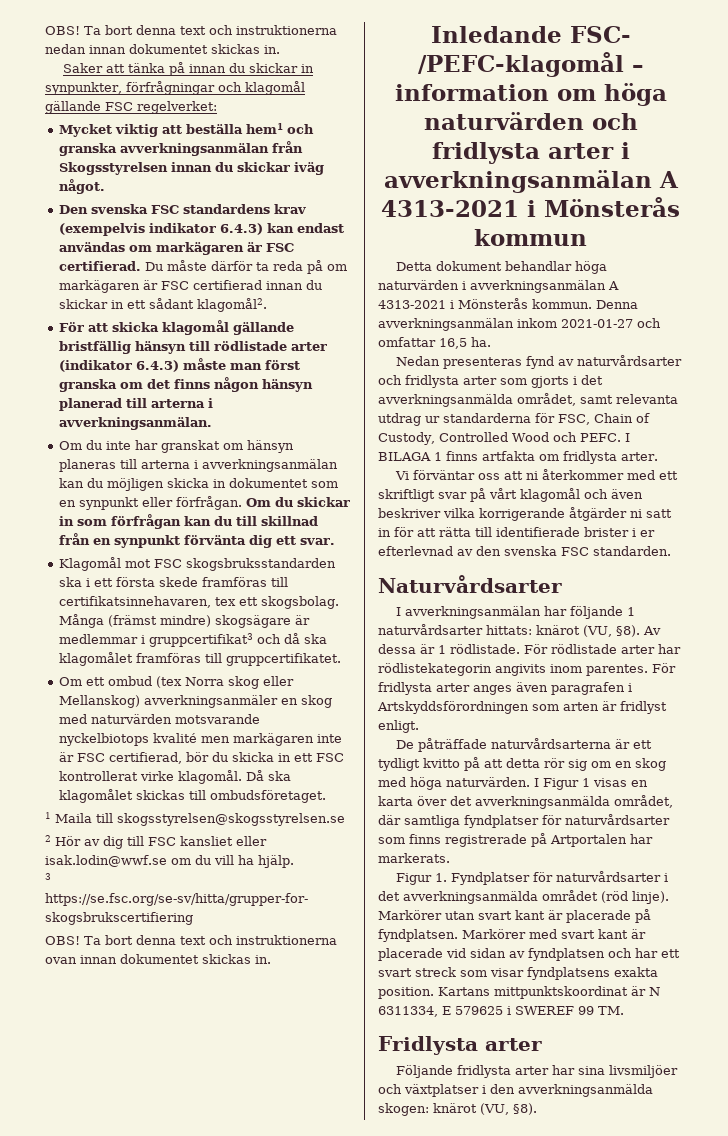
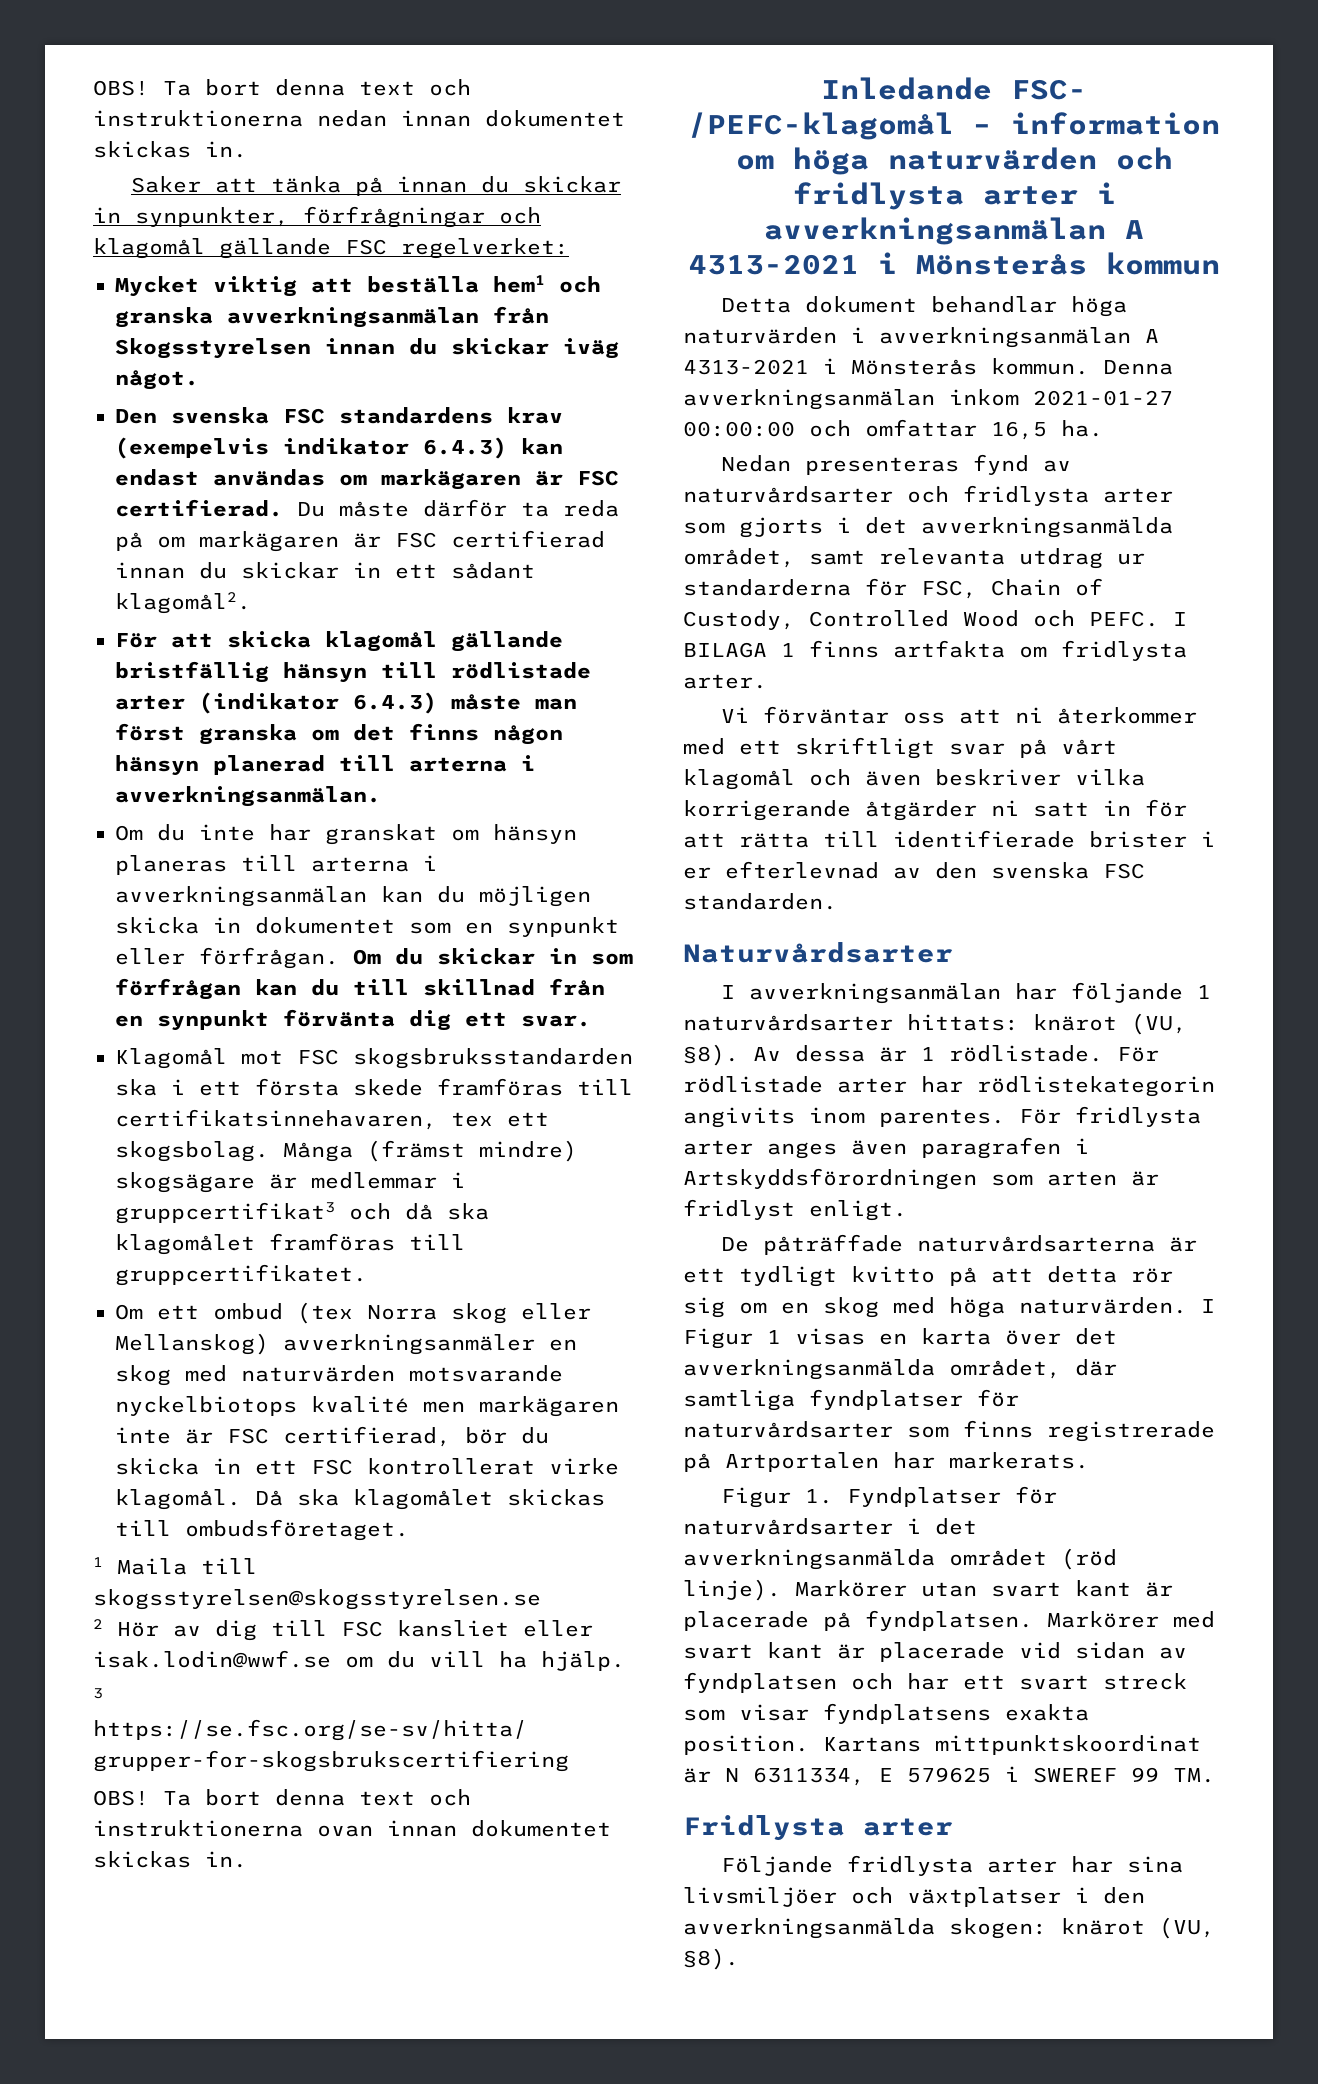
- Denna avverkningsanmälan inkom 2021-01-27 och omfattar 16,5 ha.
+ Denna avverkningsanmälan inkom 2021-01-27 00:00:00 och omfattar 16,5 ha.

